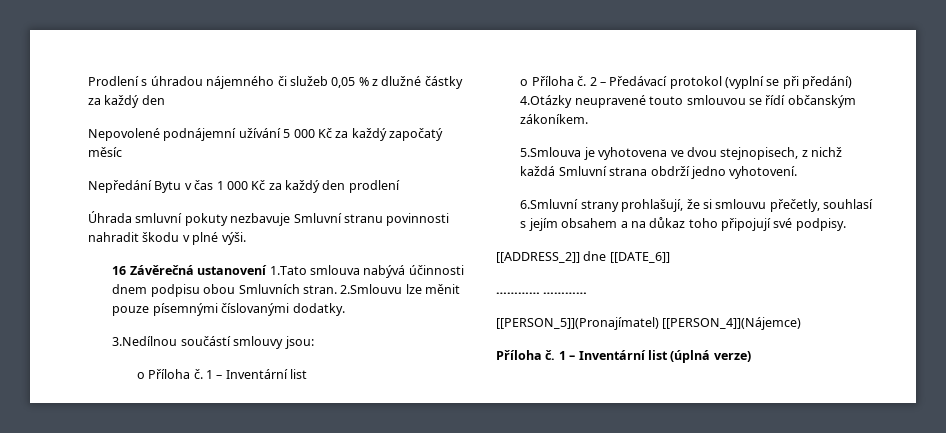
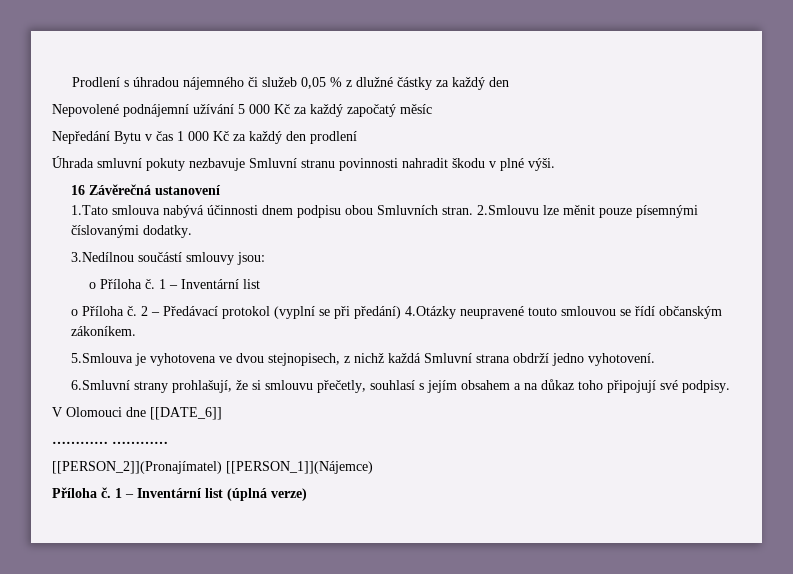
- 16 Závěrečná ustanovení 1.Tato smlouva nabývá účinnosti dnem podpisu obou Smluvních stran.
+ 16 Závěrečná ustanovení
+ 1.Tato smlouva nabývá účinnosti dnem podpisu obou Smluvních stran.
- [[ADDRESS_2]] dne [[DATE_6]]
+ V Olomouci dne [[DATE_6]]
- [[PERSON_5]](Pronajímatel) [[PERSON_4]](Nájemce)
+ [[PERSON_2]](Pronajímatel) [[PERSON_1]](Nájemce)

